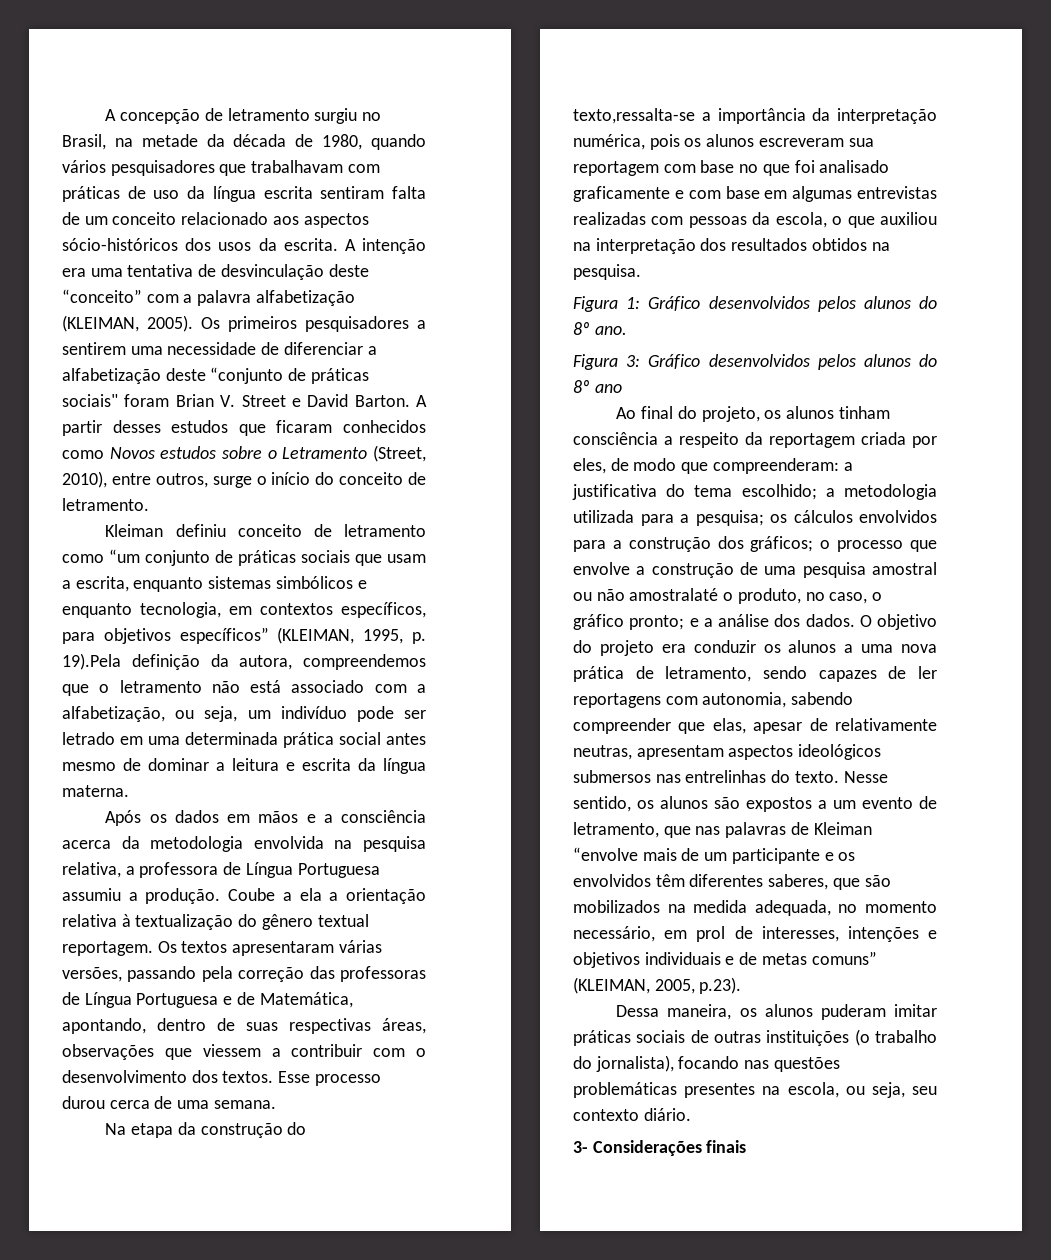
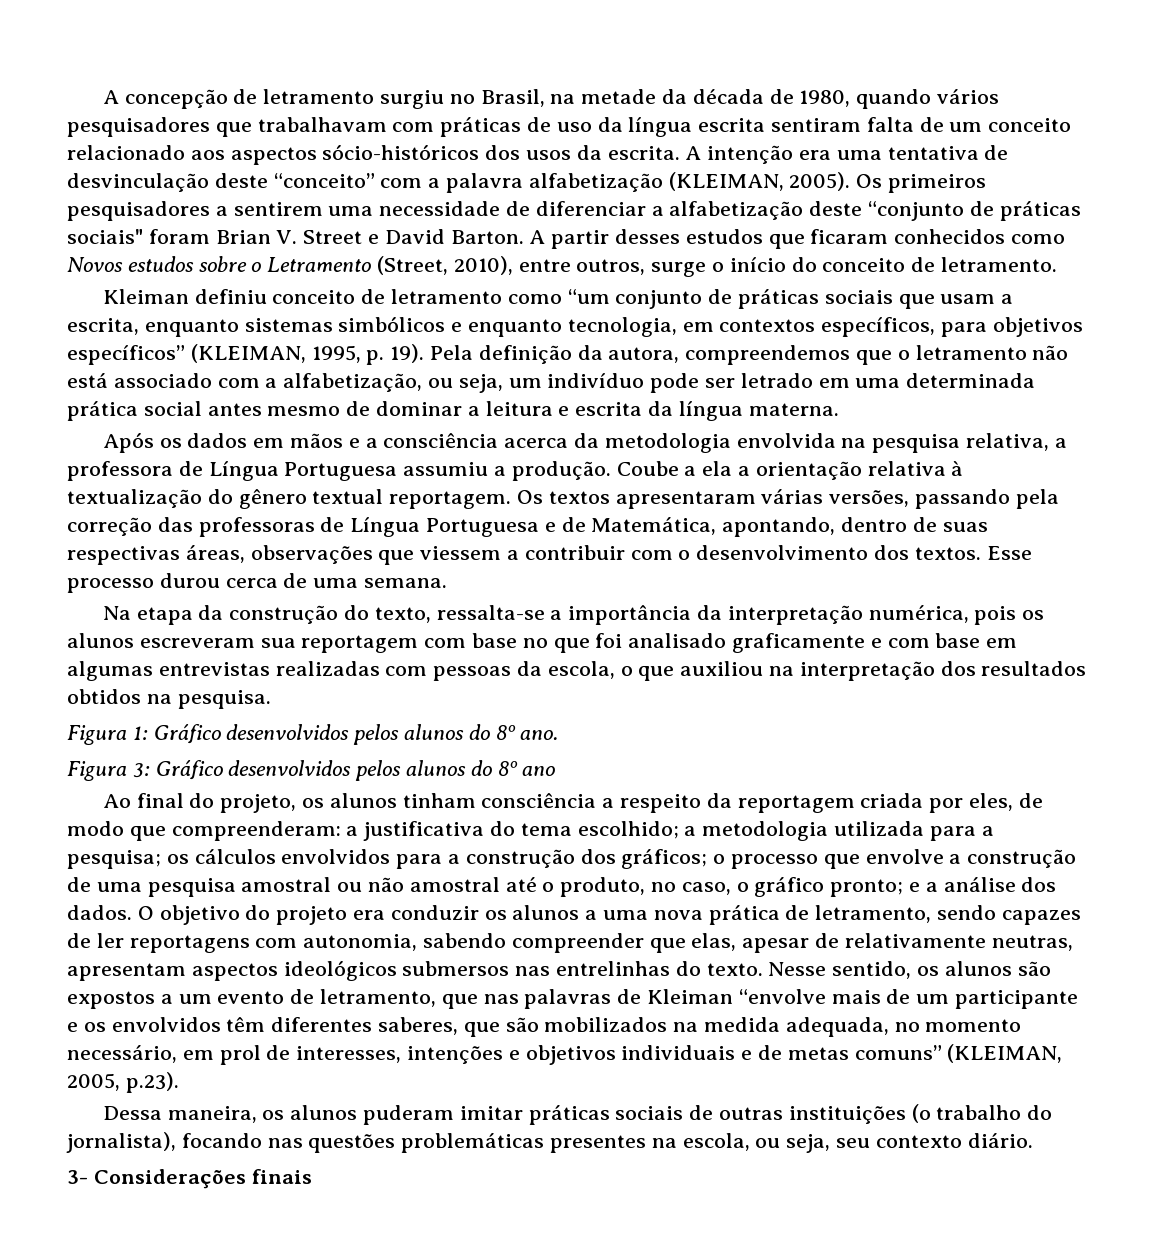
- Kleiman definiu conceito de letramento como “um conjunto de práticas sociais que usam a escrita, enquanto sistemas simbólicos e enquanto tecnologia, em contextos específicos, para objetivos específicos” (KLEIMAN, 1995, p. 19).Pela definição da autora, compreendemos que o letramento não está associado com a alfabetização, ou seja, um indivíduo pode ser letrado em uma determinada prática social antes mesmo de dominar a leitura e escrita da língua materna.
+ Kleiman definiu conceito de letramento como “um conjunto de práticas sociais que usam a escrita, enquanto sistemas simbólicos e enquanto tecnologia, em contextos específicos, para objetivos específicos” (KLEIMAN, 1995, p. 19). Pela definição da autora, compreendemos que o letramento não está associado com a alfabetização, ou seja, um indivíduo pode ser letrado em uma determinada prática social antes mesmo de dominar a leitura e escrita da língua materna.
- Na etapa da construção do texto,ressalta-se a importância da interpretação numérica, pois os alunos escreveram sua reportagem com base no que foi analisado graficamente e com base em algumas entrevistas realizadas com pessoas da escola, o que auxiliou na interpretação dos resultados obtidos na pesquisa.
+ Na etapa da construção do texto, ressalta-se a importância da interpretação numérica, pois os alunos escreveram sua reportagem com base no que foi analisado graficamente e com base em algumas entrevistas realizadas com pessoas da escola, o que auxiliou na interpretação dos resultados obtidos na pesquisa.
- o processo que envolve a construção de uma pesquisa amostral ou não amostralaté o produto, no caso, o gráfico pronto;
+ o processo que envolve a construção de uma pesquisa amostral ou não amostral até o produto, no caso, o gráfico pronto;

